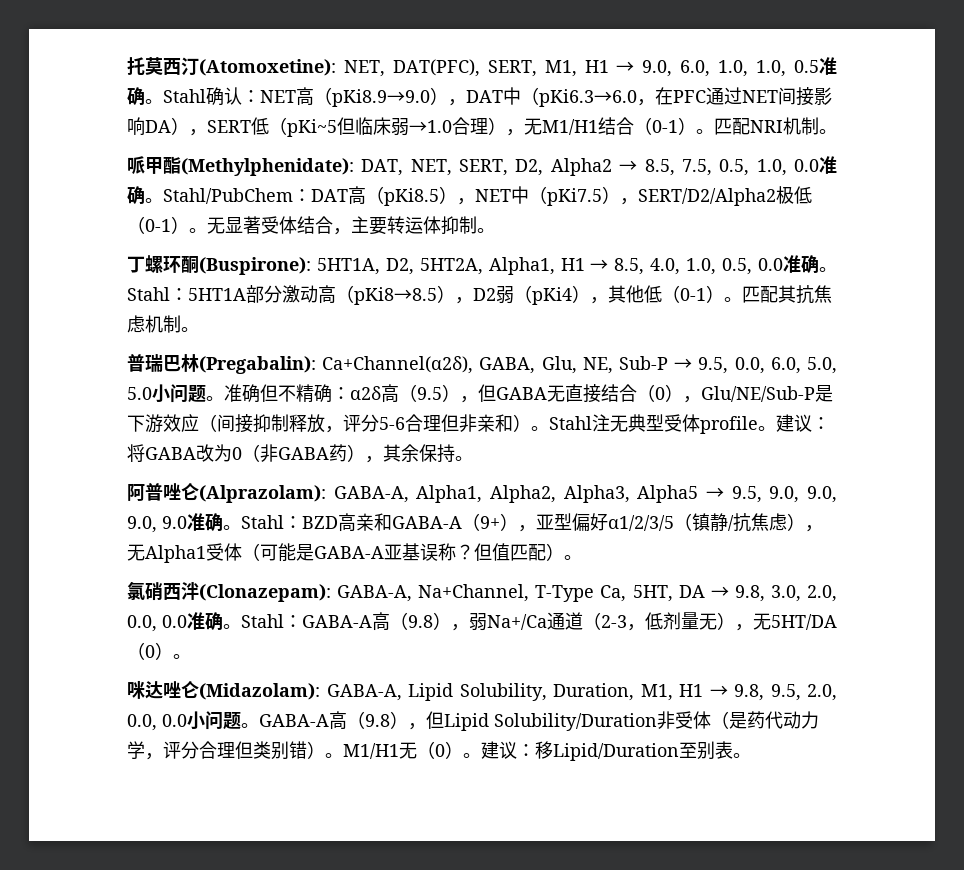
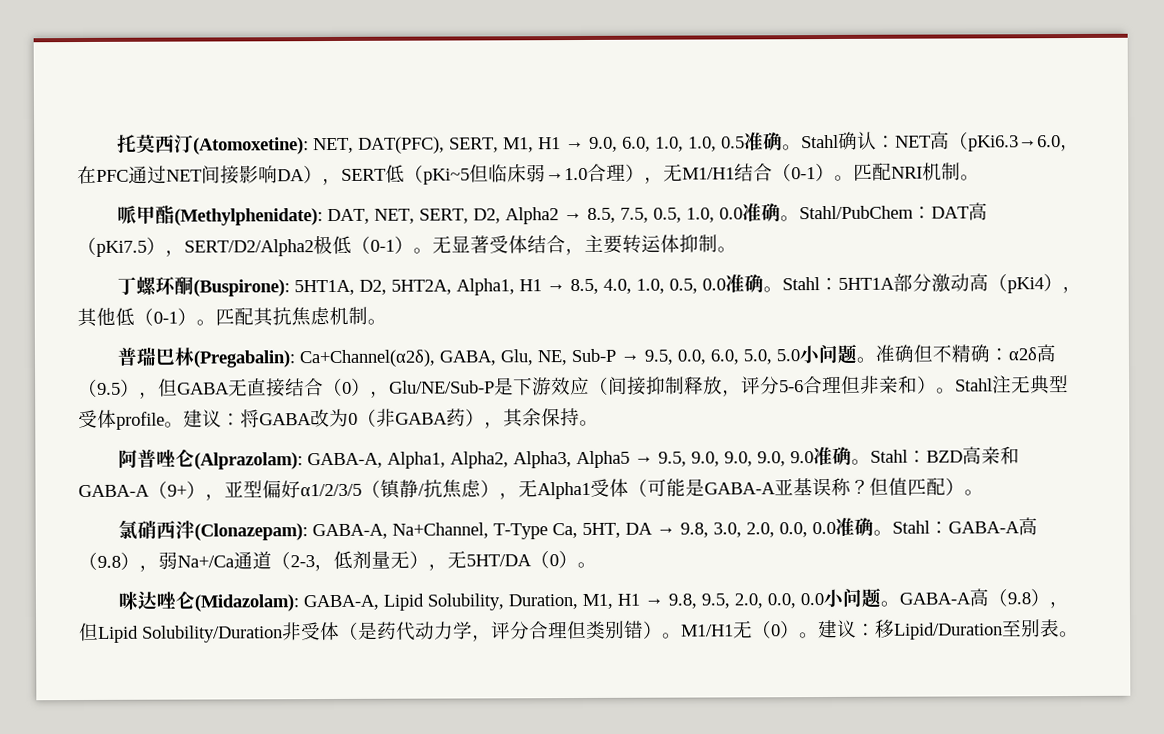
- Stahl确认：NET高（pKi8.9→9.0），DAT中（pKi6.3→6.0，在PFC通过NET间接影响DA），SERT低（pKi~5但临床弱→1.0合理），无M1/H1结合（0-1）。
+ Stahl确认：NET高（pKi6.3→6.0，在PFC通过NET间接影响DA），SERT低（pKi~5但临床弱→1.0合理），无M1/H1结合（0-1）。
- Stahl/PubChem：DAT高（pKi8.5），NET中（pKi7.5），SERT/D2/Alpha2极低（0-1）。
+ Stahl/PubChem：DAT高（pKi7.5），SERT/D2/Alpha2极低（0-1）。
- Stahl：5HT1A部分激动高（pKi8→8.5），D2弱（pKi4），其他低（0-1）。
+ Stahl：5HT1A部分激动高（pKi4），其他低（0-1）。

